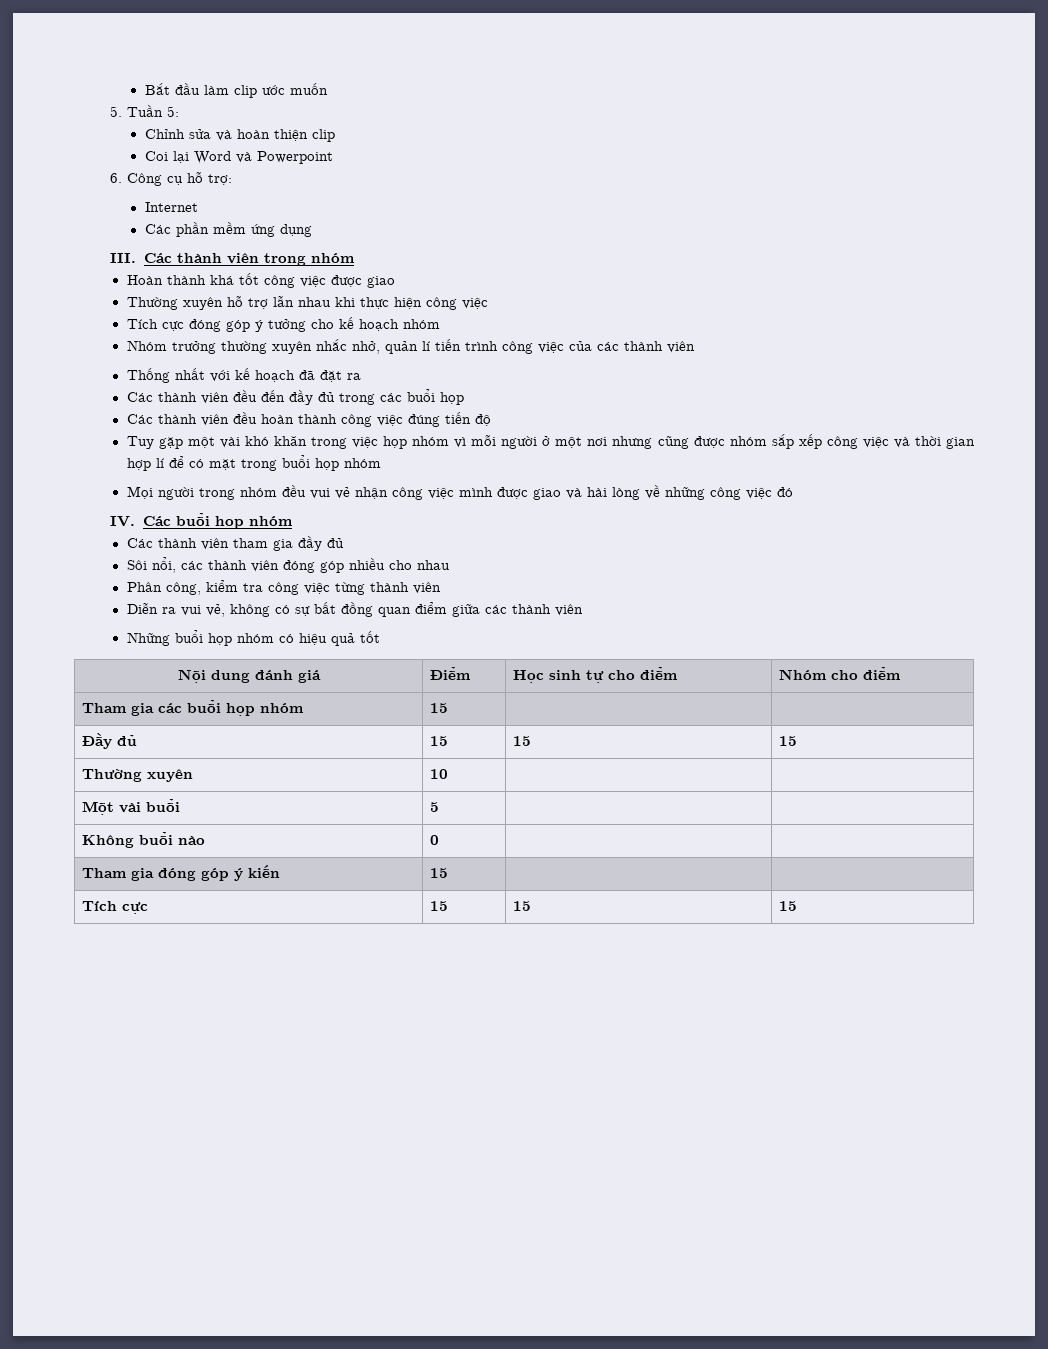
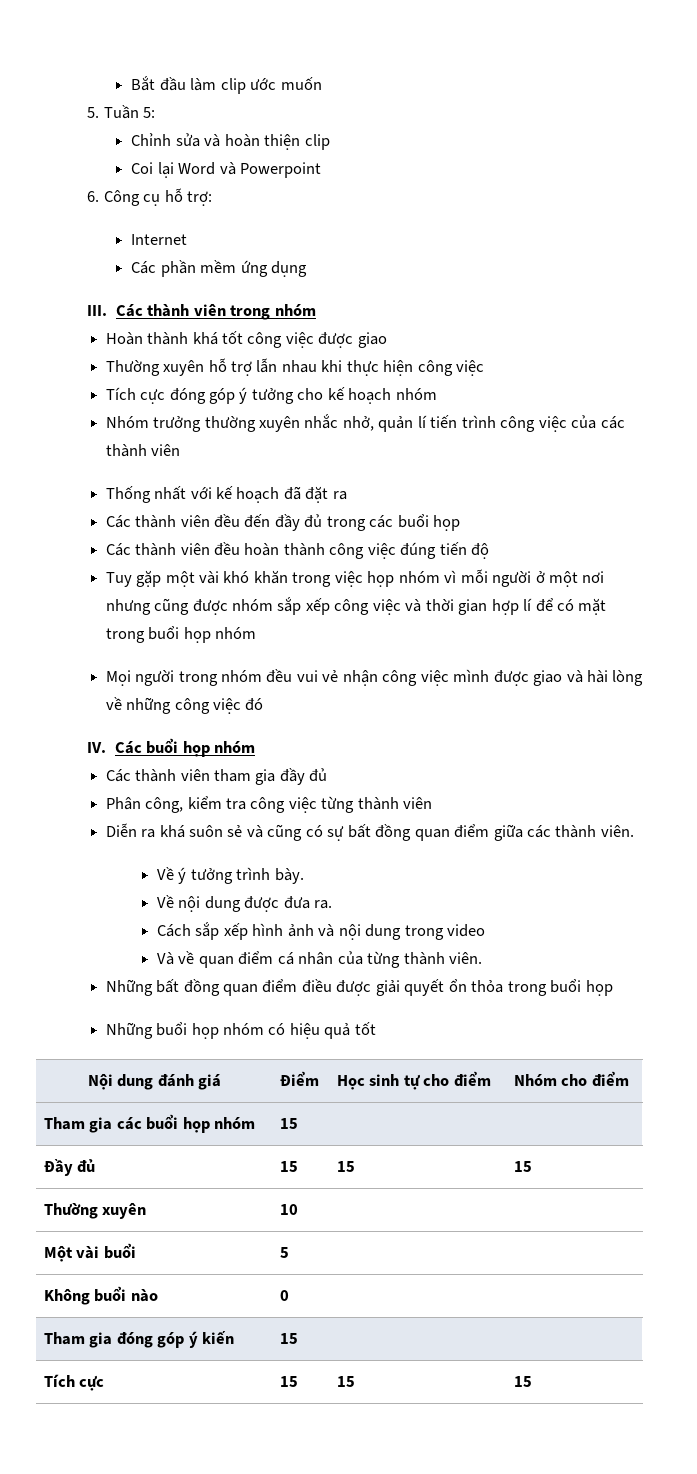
- Sôi nổi, các thành viên đóng góp nhiều cho nhau
- Diễn ra vui vẻ, không có sự bất đồng quan điểm giữa các thành viên
+ Diễn ra khá suôn sẻ và cũng có sự bất đồng quan điểm giữa các thành viên.
+ Về ý tưởng trình bày.
+ Về nội dung được đưa ra.
+ Cách sắp xếp hình ảnh và nội dung trong video
+ Và về quan điểm cá nhân của từng thành viên.
+ Những bất đồng quan điểm điều được giải quyết ổn thỏa trong buổi họp

